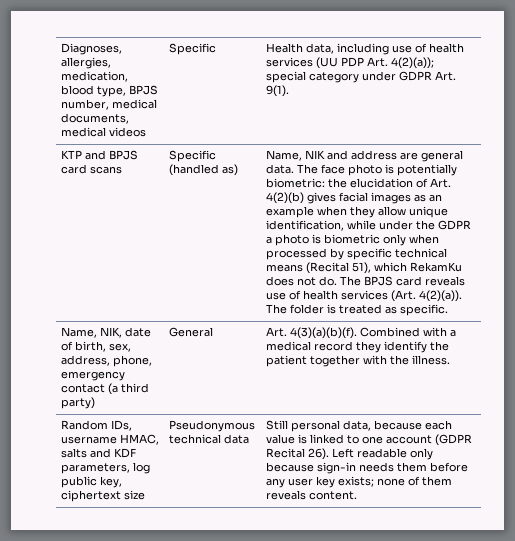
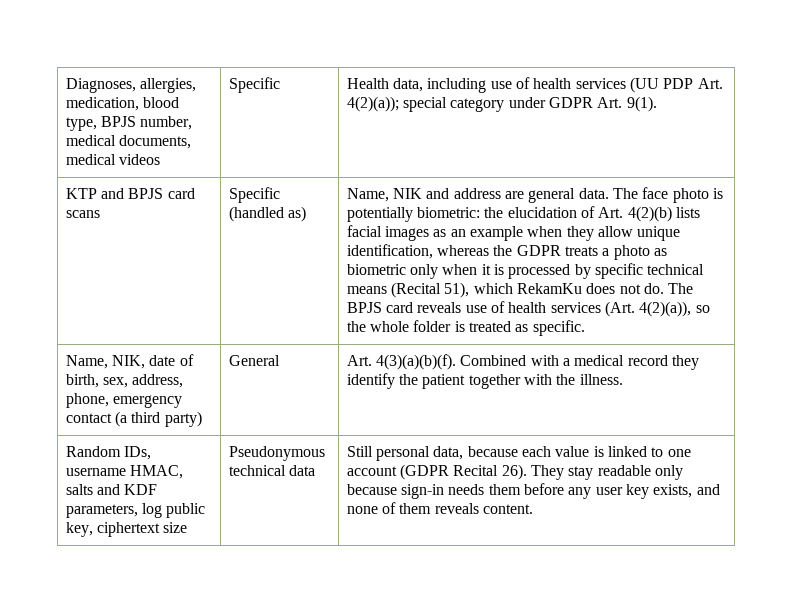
- The face photo is potentially biometric: the elucidation of Art. 4(2)(b) gives facial images as an example when they allow unique identification, while under the GDPR a photo is biometric only when processed by specific technical means (Recital 51), which RekamKu does not do.
+ The face photo is potentially biometric: the elucidation of Art. 4(2)(b) lists facial images as an example when they allow unique identification, whereas the GDPR treats a photo as biometric only when it is processed by specific technical means (Recital 51), which RekamKu does not do.
- The BPJS card reveals use of health services (Art. 4(2)(a)). The folder is treated as specific.
+ The BPJS card reveals use of health services (Art. 4(2)(a)), so the whole folder is treated as specific.
- Left readable only because sign-in needs them before any user key exists; none of them reveals content.
+ They stay readable only because sign-in needs them before any user key exists, and none of them reveals content.

